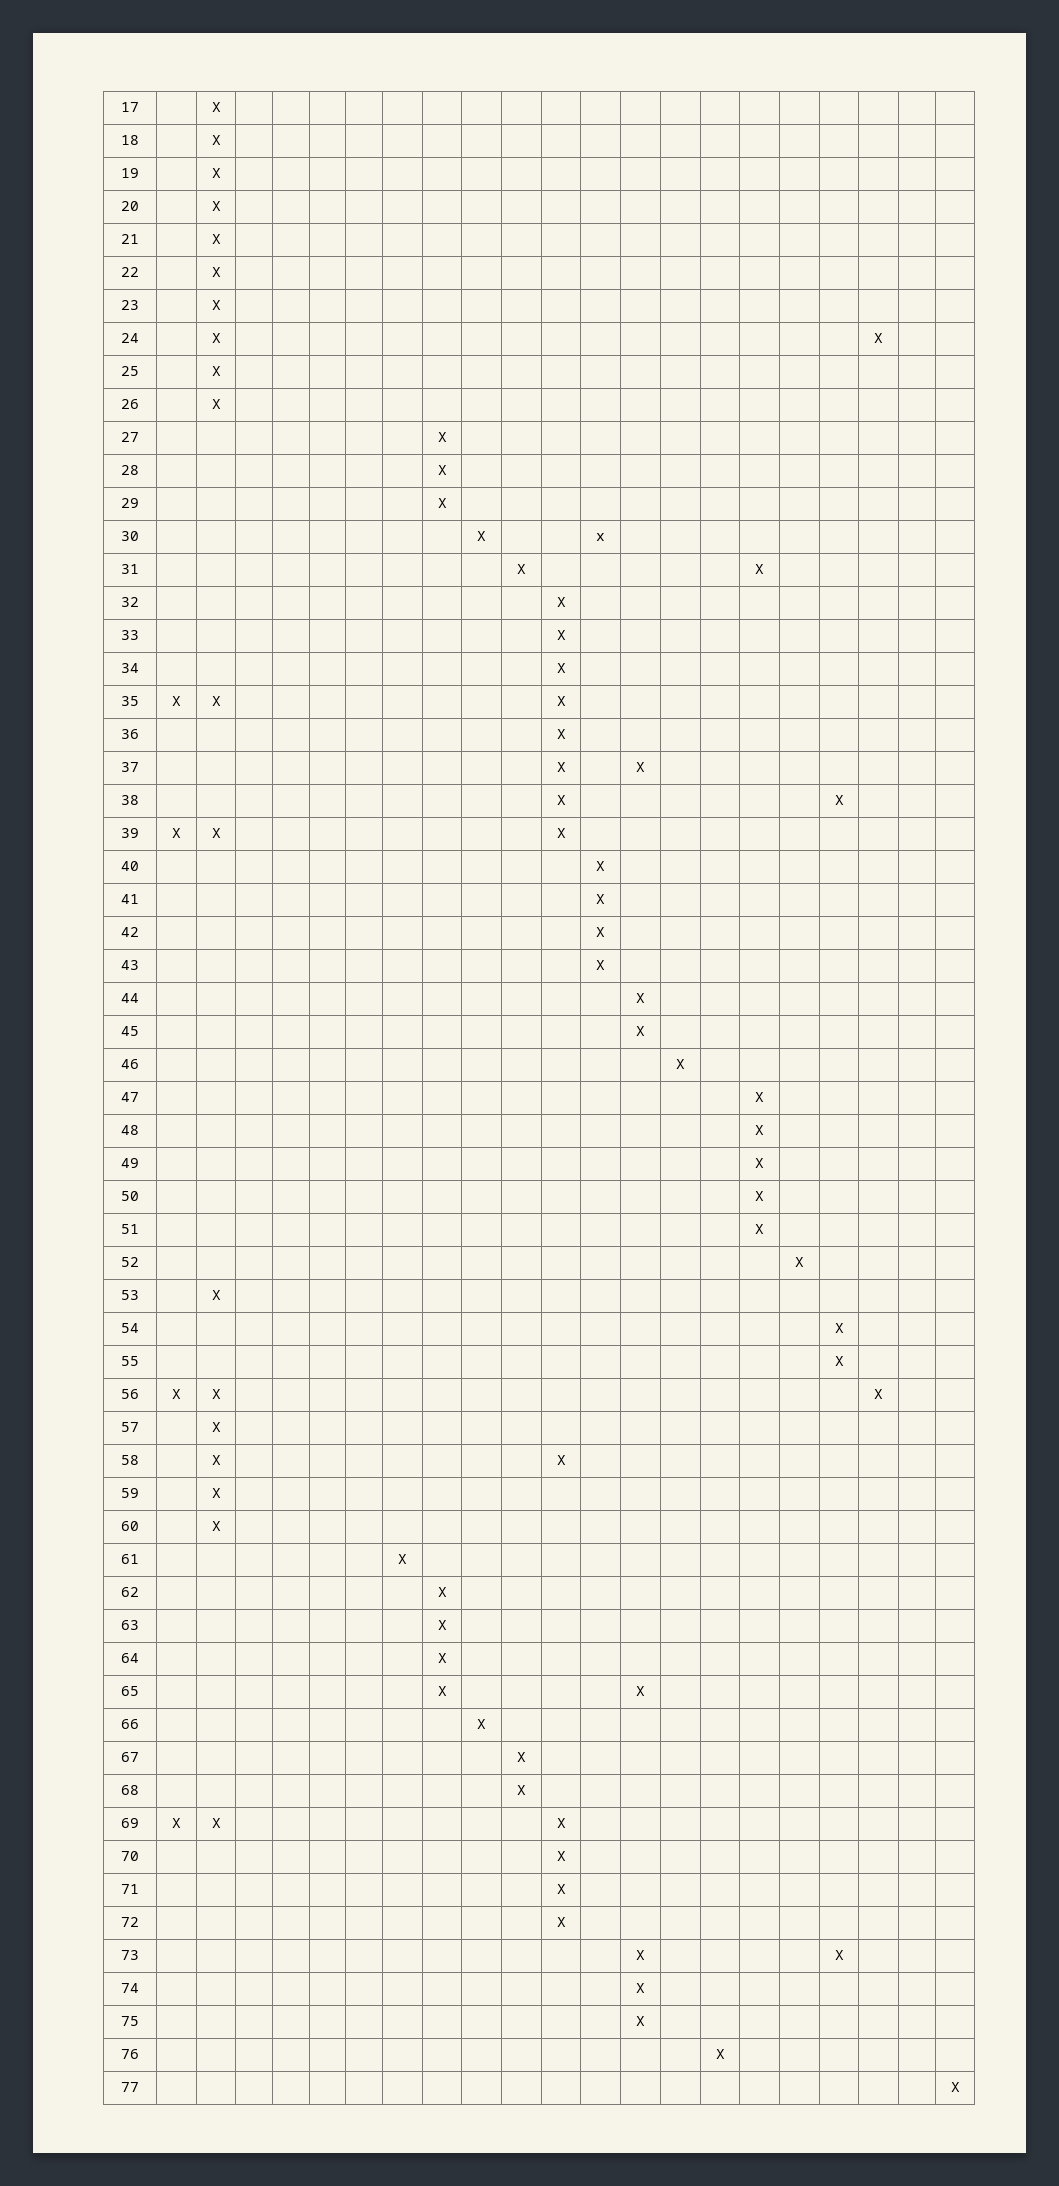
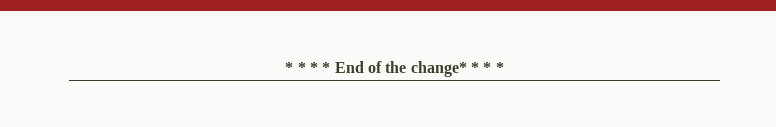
- 17 | | X | | | | | | | | | | | | | | | | | | |
- 18 | | X | | | | | | | | | | | | | | | | | | |
- 19 | | X | | | | | | | | | | | | | | | | | | |
- 20 | | X | | | | | | | | | | | | | | | | | | |
- 21 | | X | | | | | | | | | | | | | | | | | | |
- 22 | | X | | | | | | | | | | | | | | | | | | |
- 23 | | X | | | | | | | | | | | | | | | | | | |
- 24 | | X | | | | | | | | | | | | | | | | | X | |
- 25 | | X | | | | | | | | | | | | | | | | | | |
- 26 | | X | | | | | | | | | | | | | | | | | | |
- 27 | | | | | | | | X | | | | | | | | | | | | |
- 28 | | | | | | | | X | | | | | | | | | | | | |
- 29 | | | | | | | | X | | | | | | | | | | | | |
- 30 | | | | | | | | | X | | | x | | | | | | | | |
- 31 | | | | | | | | | | X | | | | | | X | | | | |
- 32 | | | | | | | | | | | X | | | | | | | | | |
- 33 | | | | | | | | | | | X | | | | | | | | | |
- 34 | | | | | | | | | | | X | | | | | | | | | |
- 35 | X | X | | | | | | | | | X | | | | | | | | | |
- 36 | | | | | | | | | | | X | | | | | | | | | |
- 37 | | | | | | | | | | | X | | X | | | | | | | |
- 38 | | | | | | | | | | | X | | | | | | | X | | |
- 39 | X | X | | | | | | | | | X | | | | | | | | | |
- 40 | | | | | | | | | | | | X | | | | | | | | |
- 41 | | | | | | | | | | | | X | | | | | | | | |
- 42 | | | | | | | | | | | | X | | | | | | | | |
- 43 | | | | | | | | | | | | X | | | | | | | | |
- 44 | | | | | | | | | | | | | X | | | | | | | |
- 45 | | | | | | | | | | | | | X | | | | | | | |
- 46 | | | | | | | | | | | | | | X | | | | | | |
- 47 | | | | | | | | | | | | | | | | X | | | | |
- 48 | | | | | | | | | | | | | | | | X | | | | |
- 49 | | | | | | | | | | | | | | | | X | | | | |
- 50 | | | | | | | | | | | | | | | | X | | | | |
- 51 | | | | | | | | | | | | | | | | X | | | | |
- 52 | | | | | | | | | | | | | | | | | X | | | |
- 53 | | X | | | | | | | | | | | | | | | | | | |
- 54 | | | | | | | | | | | | | | | | | | X | | |
- 55 | | | | | | | | | | | | | | | | | | X | | |
- 56 | X | X | | | | | | | | | | | | | | | | | X | |
- 57 | | X | | | | | | | | | | | | | | | | | | |
- 58 | | X | | | | | | | | | X | | | | | | | | | |
- 59 | | X | | | | | | | | | | | | | | | | | | |
- 60 | | X | | | | | | | | | | | | | | | | | | |
- 61 | | | | | | | X | | | | | | | | | | | | | |
- 62 | | | | | | | | X | | | | | | | | | | | | |
- 63 | | | | | | | | X | | | | | | | | | | | | |
- 64 | | | | | | | | X | | | | | | | | | | | | |
- 65 | | | | | | | | X | | | | | X | | | | | | | |
- 66 | | | | | | | | | X | | | | | | | | | | | |
- 67 | | | | | | | | | | X | | | | | | | | | | |
- 68 | | | | | | | | | | X | | | | | | | | | | |
- 69 | X | X | | | | | | | | | X | | | | | | | | | |
- 70 | | | | | | | | | | | X | | | | | | | | | |
- 71 | | | | | | | | | | | X | | | | | | | | | |
- 72 | | | | | | | | | | | X | | | | | | | | | |
- 73 | | | | | | | | | | | | | X | | | | | X | | |
- 74 | | | | | | | | | | | | | X | | | | | | | |
- 75 | | | | | | | | | | | | | X | | | | | | | |
- 76 | | | | | | | | | | | | | | | X | | | | | |
- 77 | | | | | | | | | | | | | | | | | | | | | X
+ * * * * End of the change* * * *

